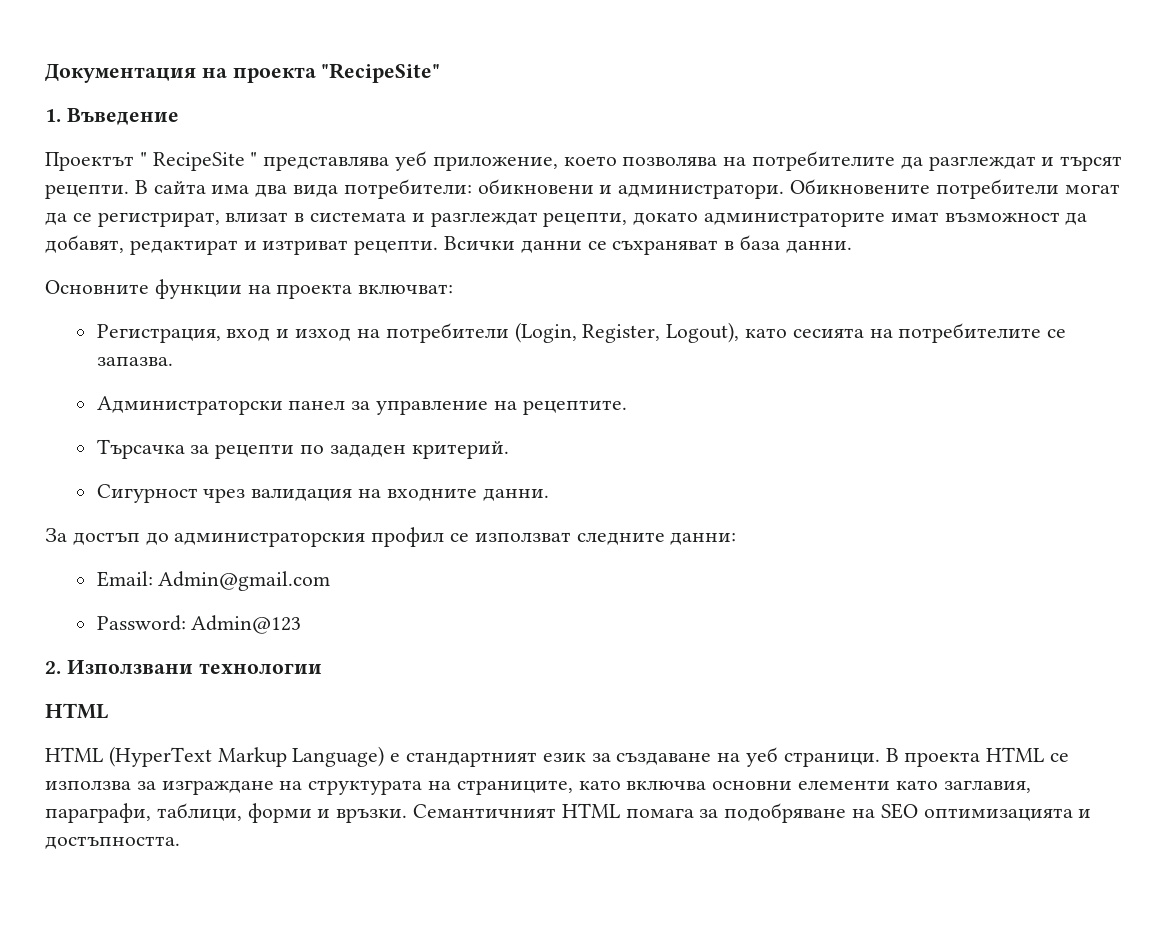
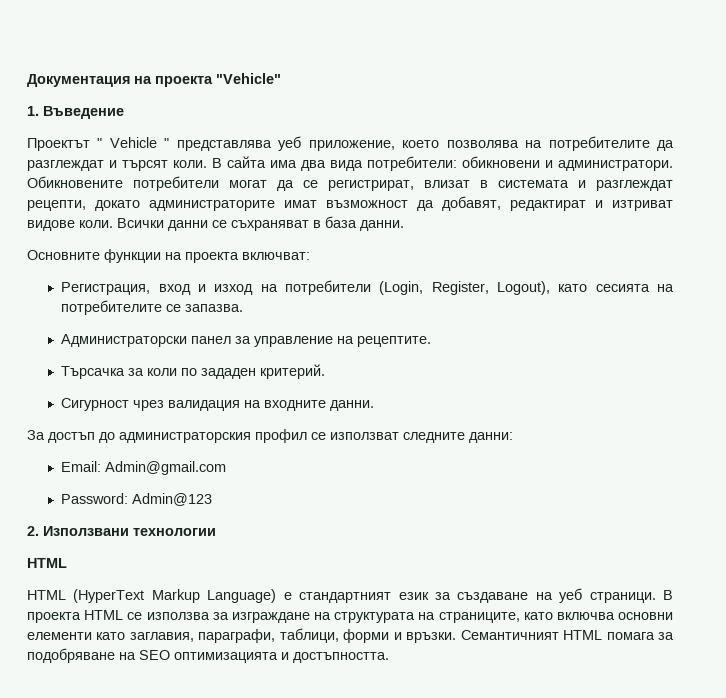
- Документация на проекта "RecipeSite"
+ Документация на проекта "Vehicle"
- Проектът " RecipeSite " представлява уеб приложение, което позволява на потребителите да разглеждат и търсят рецепти.
+ Проектът " Vehicle " представлява уеб приложение, което позволява на потребителите да разглеждат и търсят коли.
- Обикновените потребители могат да се регистрират, влизат в системата и разглеждат рецепти, докато администраторите имат възможност да добавят, редактират и изтриват рецепти.
+ Обикновените потребители могат да се регистрират, влизат в системата и разглеждат рецепти, докато администраторите имат възможност да добавят, редактират и изтриват видове коли.
- Търсачка за рецепти по зададен критерий.
+ Търсачка за коли по зададен критерий.

